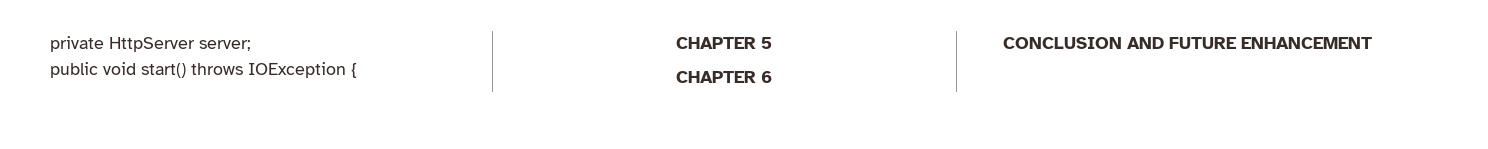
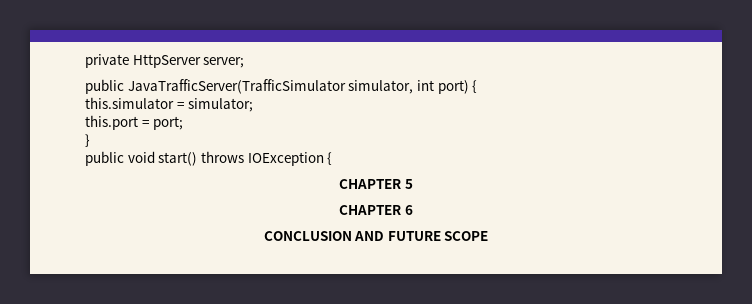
+ public JavaTrafficServer(TrafficSimulator simulator, int port) {
+ this.simulator = simulator;
+ this.port = port;
+ }
- CONCLUSION AND FUTURE ENHANCEMENT
+ CONCLUSION AND FUTURE SCOPE

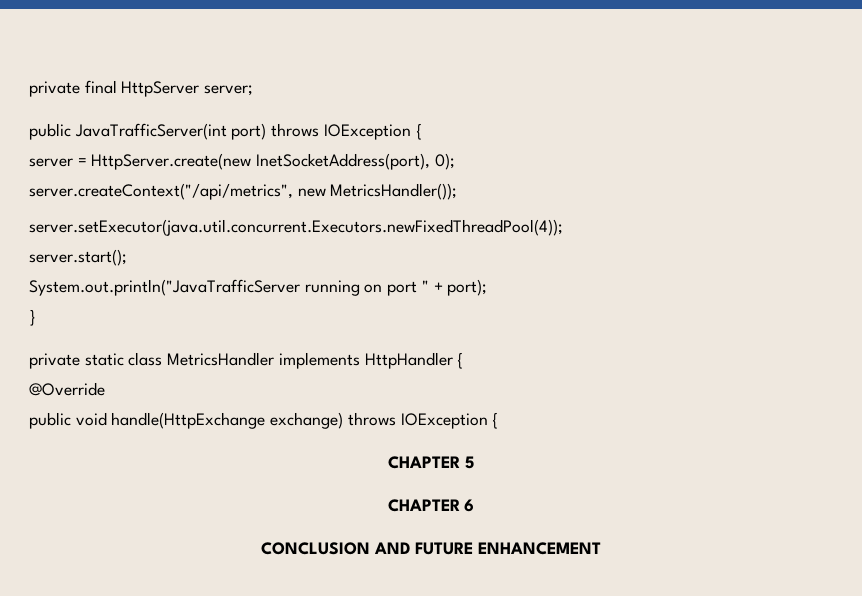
- private HttpServer server;
+ private final HttpServer server;
- public JavaTrafficServer(TrafficSimulator simulator, int port) {
- this.simulator = simulator;
- this.port = port;
+ public JavaTrafficServer(int port) throws IOException {
+ server = HttpServer.create(new InetSocketAddress(port), 0);
+ server.createContext("/api/metrics", new MetricsHandler());
+ server.setExecutor(java.util.concurrent.Executors.newFixedThreadPool(4));
+ server.start();
+ System.out.println("JavaTrafficServer running on port " + port);
  }
+ private static class MetricsHandler implements HttpHandler {
+ @Override
- public void start() throws IOException {
+ public void handle(HttpExchange exchange) throws IOException {
- CONCLUSION AND FUTURE SCOPE
+ CONCLUSION AND FUTURE ENHANCEMENT

